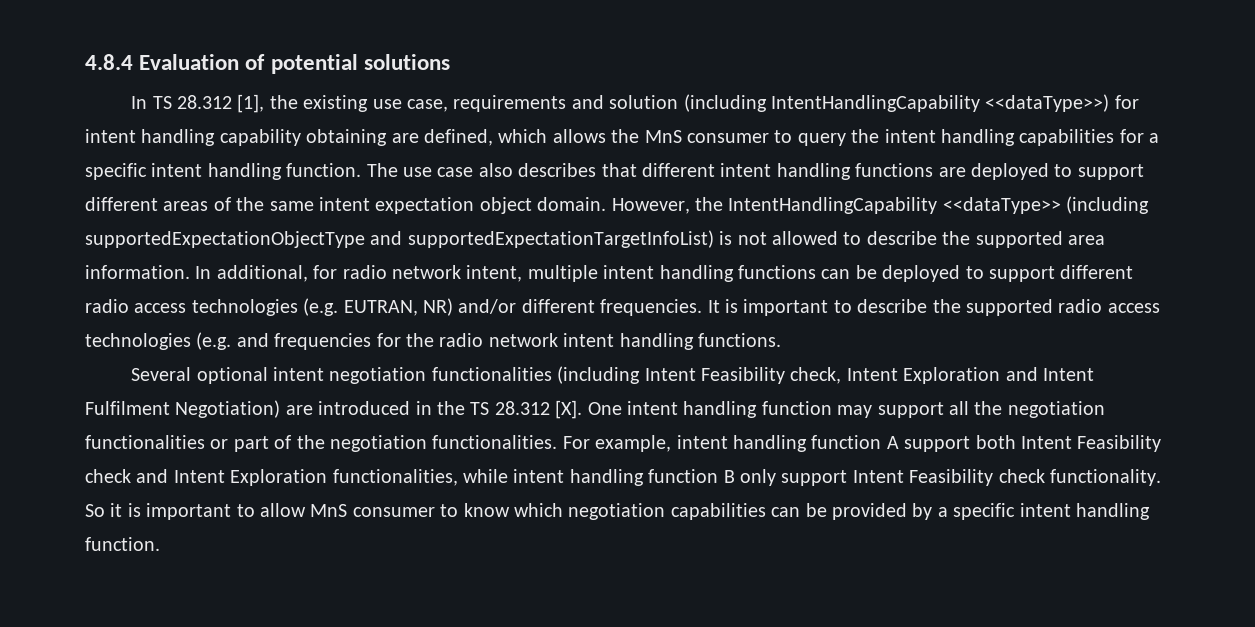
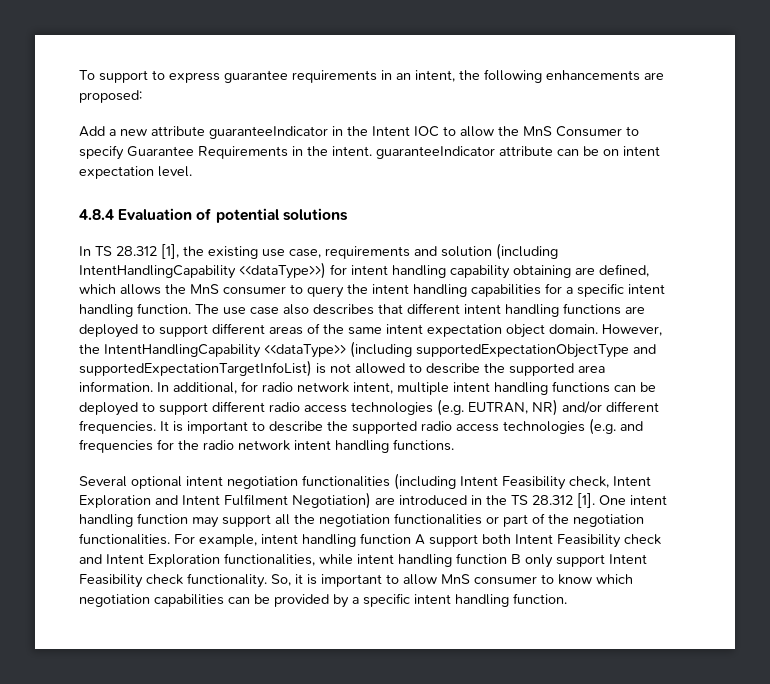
+ To support to express guarantee requirements in an intent, the following enhancements are proposed:
+ Add a new attribute guaranteeIndicator in the Intent IOC to allow the MnS Consumer to specify Guarantee Requirements in the intent. guaranteeIndicator attribute can be on intent expectation level.
- Several optional intent negotiation functionalities (including Intent Feasibility check, Intent Exploration and Intent Fulfilment Negotiation) are introduced in the TS 28.312 [X]. One intent handling function may support all the negotiation functionalities or part of the negotiation functionalities.
+ Several optional intent negotiation functionalities (including Intent Feasibility check, Intent Exploration and Intent Fulfilment Negotiation) are introduced in the TS 28.312 [1]. One intent handling function may support all the negotiation functionalities or part of the negotiation functionalities.
- So it is important to allow MnS consumer to know which negotiation capabilities can be provided by a specific intent handling function.
+ So, it is important to allow MnS consumer to know which negotiation capabilities can be provided by a specific intent handling function.

